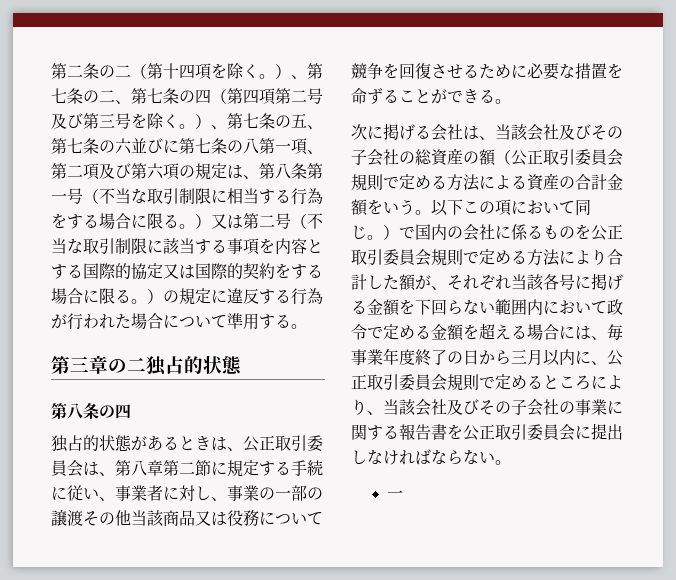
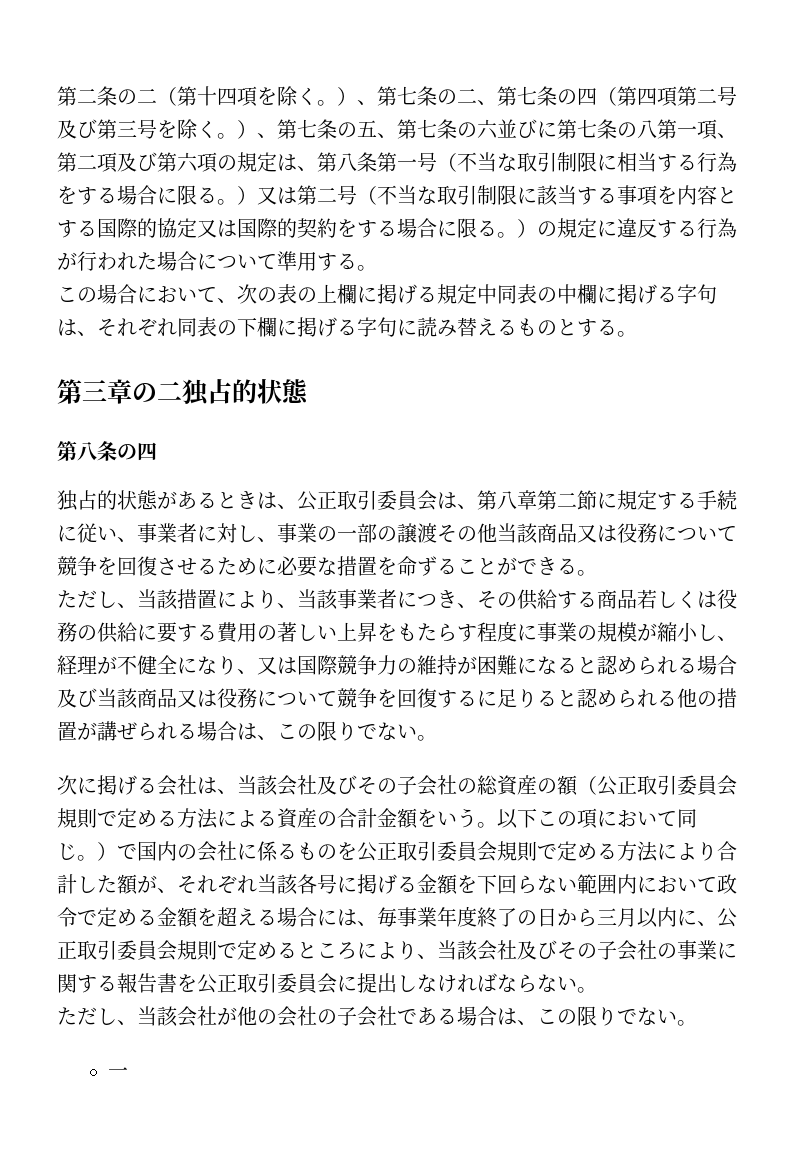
+ この場合において、次の表の上欄に掲げる規定中同表の中欄に掲げる字句は、それぞれ同表の下欄に掲げる字句に読み替えるものとする。
+ ただし、当該措置により、当該事業者につき、その供給する商品若しくは役務の供給に要する費用の著しい上昇をもたらす程度に事業の規模が縮小し、経理が不健全になり、又は国際競争力の維持が困難になると認められる場合及び当該商品又は役務について競争を回復するに足りると認められる他の措置が講ぜられる場合は、この限りでない。
+ ただし、当該会社が他の会社の子会社である場合は、この限りでない。

